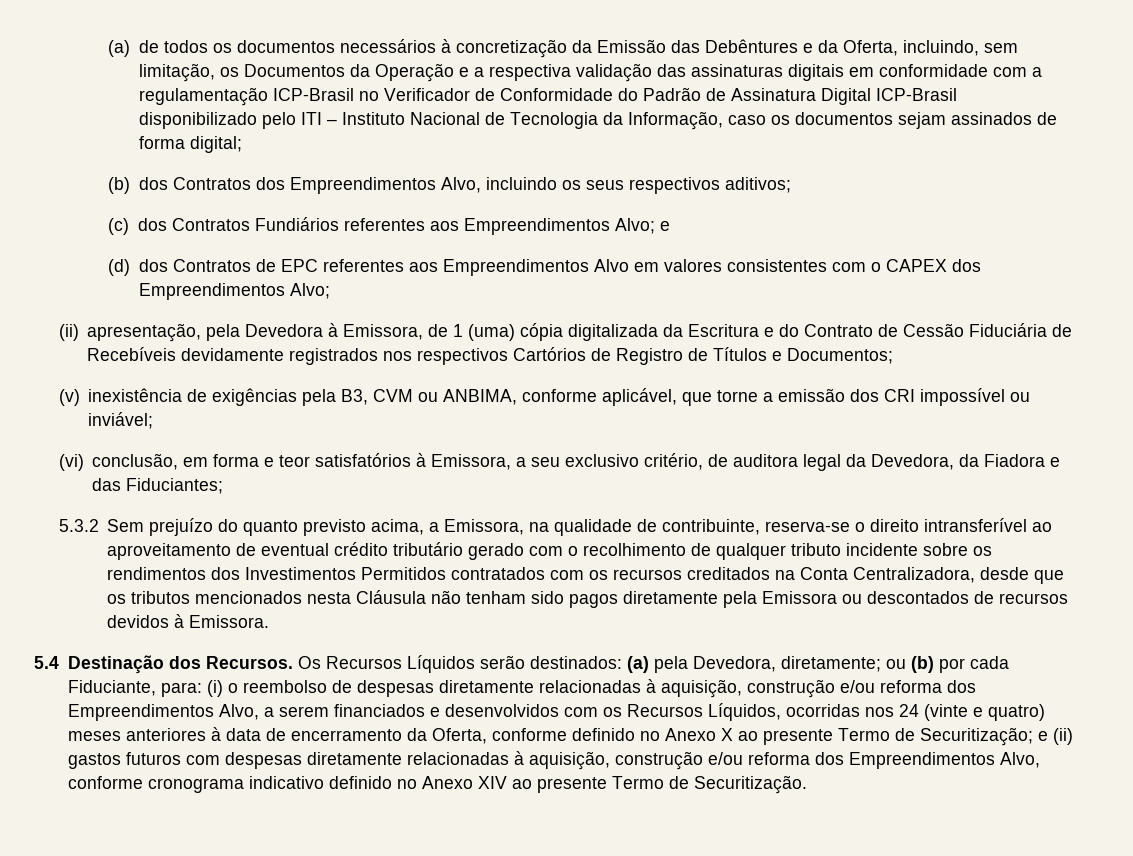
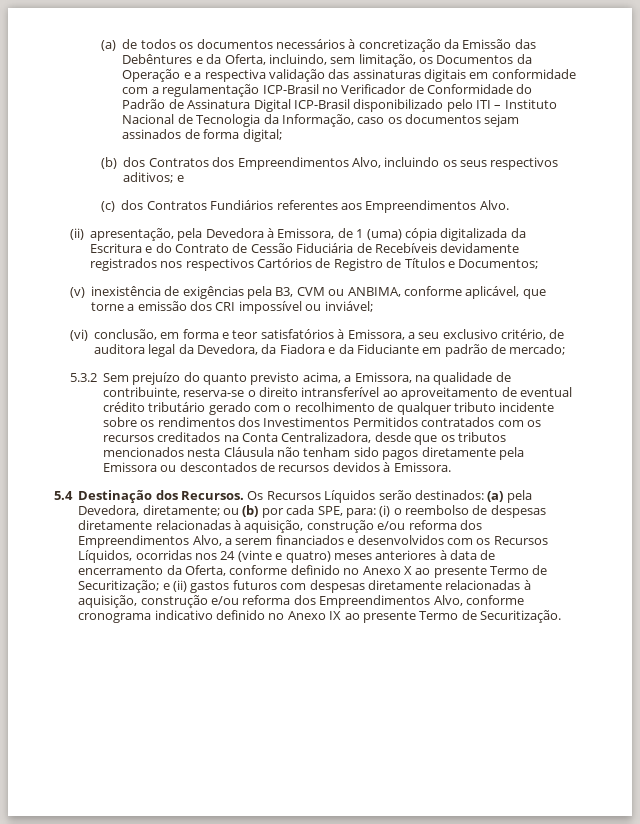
- (b) dos Contratos dos Empreendimentos Alvo, incluindo os seus respectivos aditivos;
+ (b) dos Contratos dos Empreendimentos Alvo, incluindo os seus respectivos aditivos; e
- (c) dos Contratos Fundiários referentes aos Empreendimentos Alvo; e
- (d) dos Contratos de EPC referentes aos Empreendimentos Alvo em valores consistentes com o CAPEX dos Empreendimentos Alvo;
+ (c) dos Contratos Fundiários referentes aos Empreendimentos Alvo.
- (vi) conclusão, em forma e teor satisfatórios à Emissora, a seu exclusivo critério, de auditora legal da Devedora, da Fiadora e das Fiduciantes;
+ (vi) conclusão, em forma e teor satisfatórios à Emissora, a seu exclusivo critério, de auditora legal da Devedora, da Fiadora e da Fiduciante em padrão de mercado;
- ou (b) por cada Fiduciante, para:
+ ou (b) por cada SPE, para:
- e (ii) gastos futuros com despesas diretamente relacionadas à aquisição, construção e/ou reforma dos Empreendimentos Alvo, conforme cronograma indicativo definido no Anexo XIV ao presente Termo de Securitização.
+ e (ii) gastos futuros com despesas diretamente relacionadas à aquisição, construção e/ou reforma dos Empreendimentos Alvo, conforme cronograma indicativo definido no Anexo IX ao presente Termo de Securitização.

